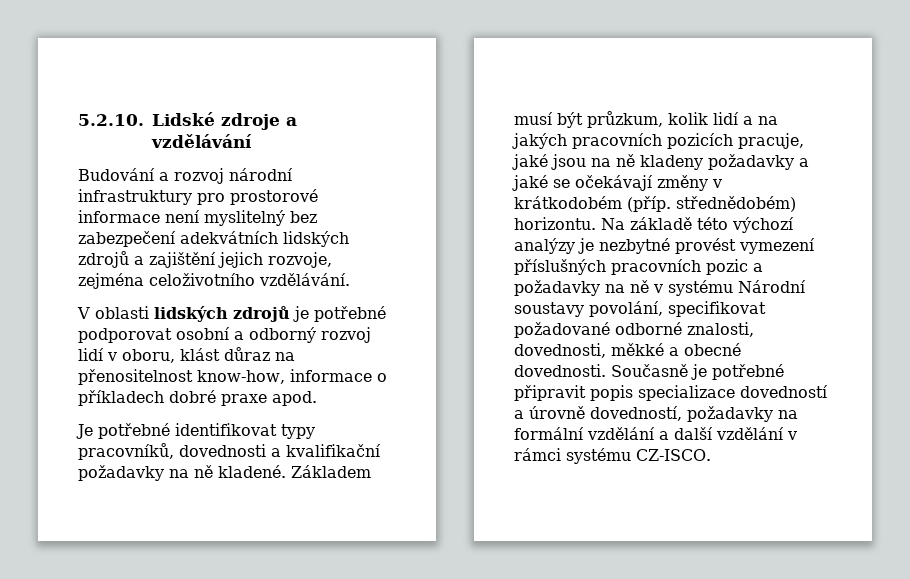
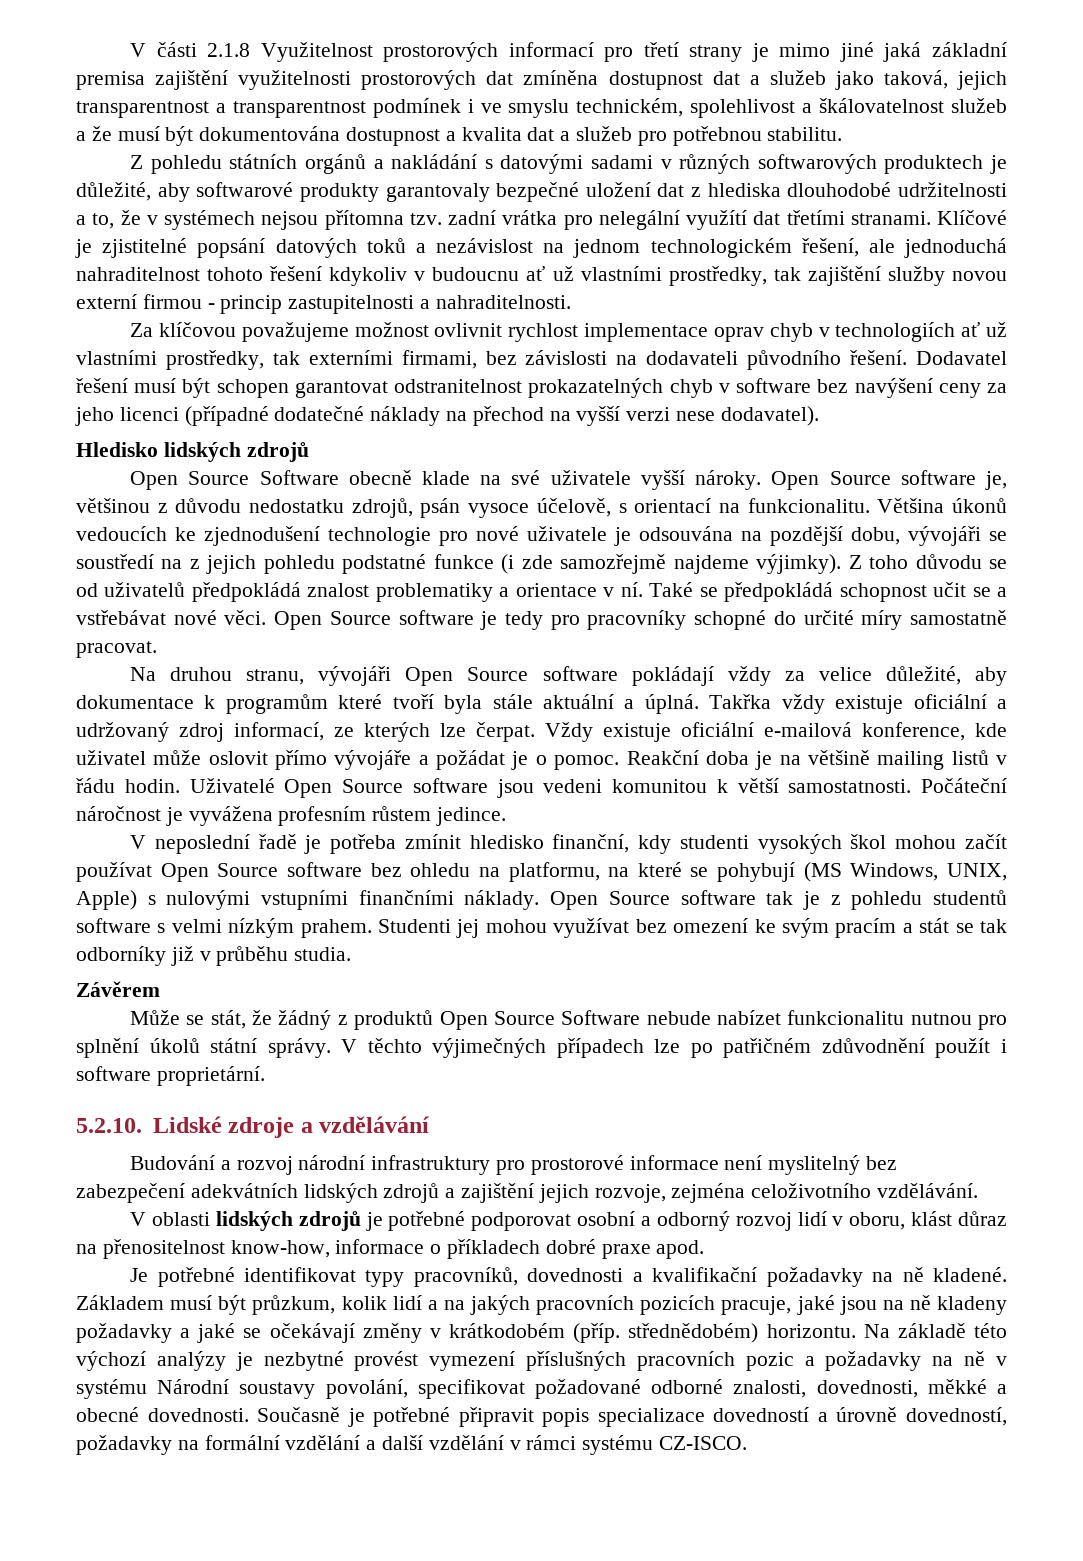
+ V části 2.1.8 Využitelnost prostorových informací pro třetí strany je mimo jiné jaká základní premisa zajištění využitelnosti prostorových dat zmíněna dostupnost dat a služeb jako taková, jejich transparentnost a transparentnost podmínek i ve smyslu technickém, spolehlivost a škálovatelnost služeb a že musí být dokumentována dostupnost a kvalita dat a služeb pro potřebnou stabilitu.
+ Z pohledu státních orgánů a nakládání s datovými sadami v různých softwarových produktech je důležité, aby softwarové produkty garantovaly bezpečné uložení dat z hlediska dlouhodobé udržitelnosti a to, že v systémech nejsou přítomna tzv. zadní vrátka pro nelegální využítí dat třetími stranami. Klíčové je zjistitelné popsání datových toků a nezávislost na jednom technologickém řešení, ale jednoduchá nahraditelnost tohoto řešení kdykoliv v budoucnu ať už vlastními prostředky, tak zajištění služby novou externí firmou - princip zastupitelnosti a nahraditelnosti.
+ Za klíčovou považujeme možnost ovlivnit rychlost implementace oprav chyb v technologiích ať už vlastními prostředky, tak externími firmami, bez závislosti na dodavateli původního řešení. Dodavatel řešení musí být schopen garantovat odstranitelnost prokazatelných chyb v software bez navýšení ceny za jeho licenci (případné dodatečné náklady na přechod na vyšší verzi nese dodavatel).
+ Hledisko lidských zdrojů
+ Open Source Software obecně klade na své uživatele vyšší nároky. Open Source software je, většinou z důvodu nedostatku zdrojů, psán vysoce účelově, s orientací na funkcionalitu. Většina úkonů vedoucích ke zjednodušení technologie pro nové uživatele je odsouvána na pozdější dobu, vývojáři se soustředí na z jejich pohledu podstatné funkce (i zde samozřejmě najdeme výjimky). Z toho důvodu se od uživatelů předpokládá znalost problematiky a orientace v ní. Také se předpokládá schopnost učit se a vstřebávat nové věci. Open Source software je tedy pro pracovníky schopné do určité míry samostatně pracovat.
+ Na druhou stranu, vývojáři Open Source software pokládají vždy za velice důležité, aby dokumentace k programům které tvoří byla stále aktuální a úplná. Takřka vždy existuje oficiální a udržovaný zdroj informací, ze kterých lze čerpat. Vždy existuje oficiální e-mailová konference, kde uživatel může oslovit přímo vývojáře a požádat je o pomoc. Reakční doba je na většině mailing listů v řádu hodin. Uživatelé Open Source software jsou vedeni komunitou k větší samostatnosti. Počáteční náročnost je vyvážena profesním růstem jedince.
+ V neposlední řadě je potřeba zmínit hledisko finanční, kdy studenti vysokých škol mohou začít používat Open Source software bez ohledu na platformu, na které se pohybují (MS Windows, UNIX, Apple) s nulovými vstupními finančními náklady. Open Source software tak je z pohledu studentů software s velmi nízkým prahem. Studenti jej mohou využívat bez omezení ke svým pracím a stát se tak odborníky již v průběhu studia.
+ Závěrem
+ Může se stát, že žádný z produktů Open Source Software nebude nabízet funkcionalitu nutnou pro splnění úkolů státní správy. V těchto výjimečných případech lze po patřičném zdůvodnění použít i software proprietární.

